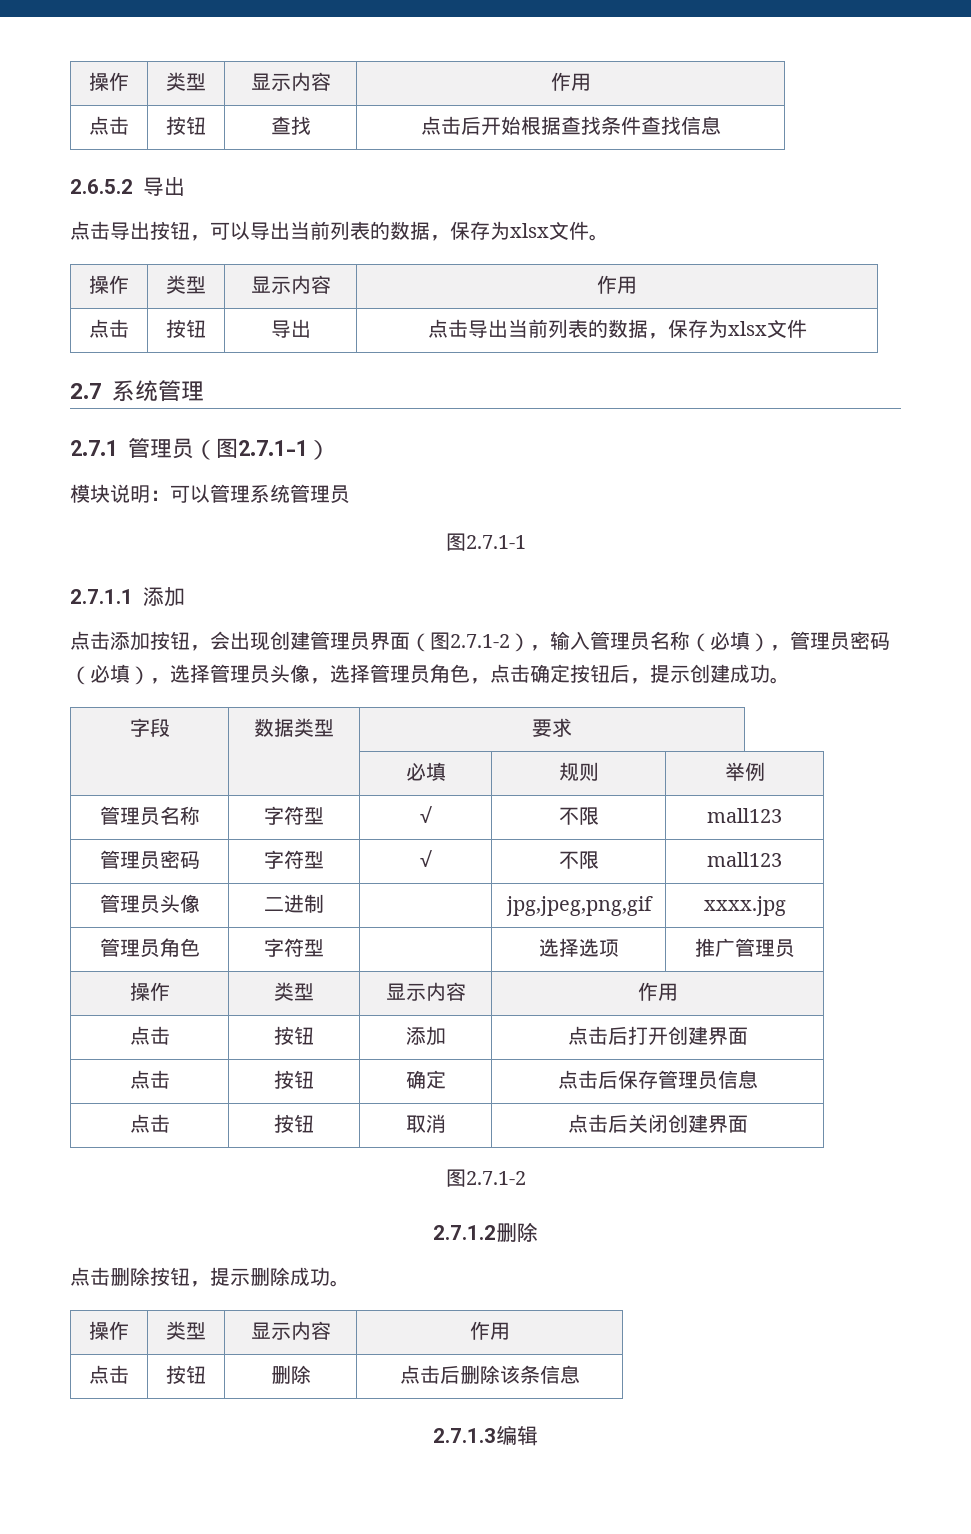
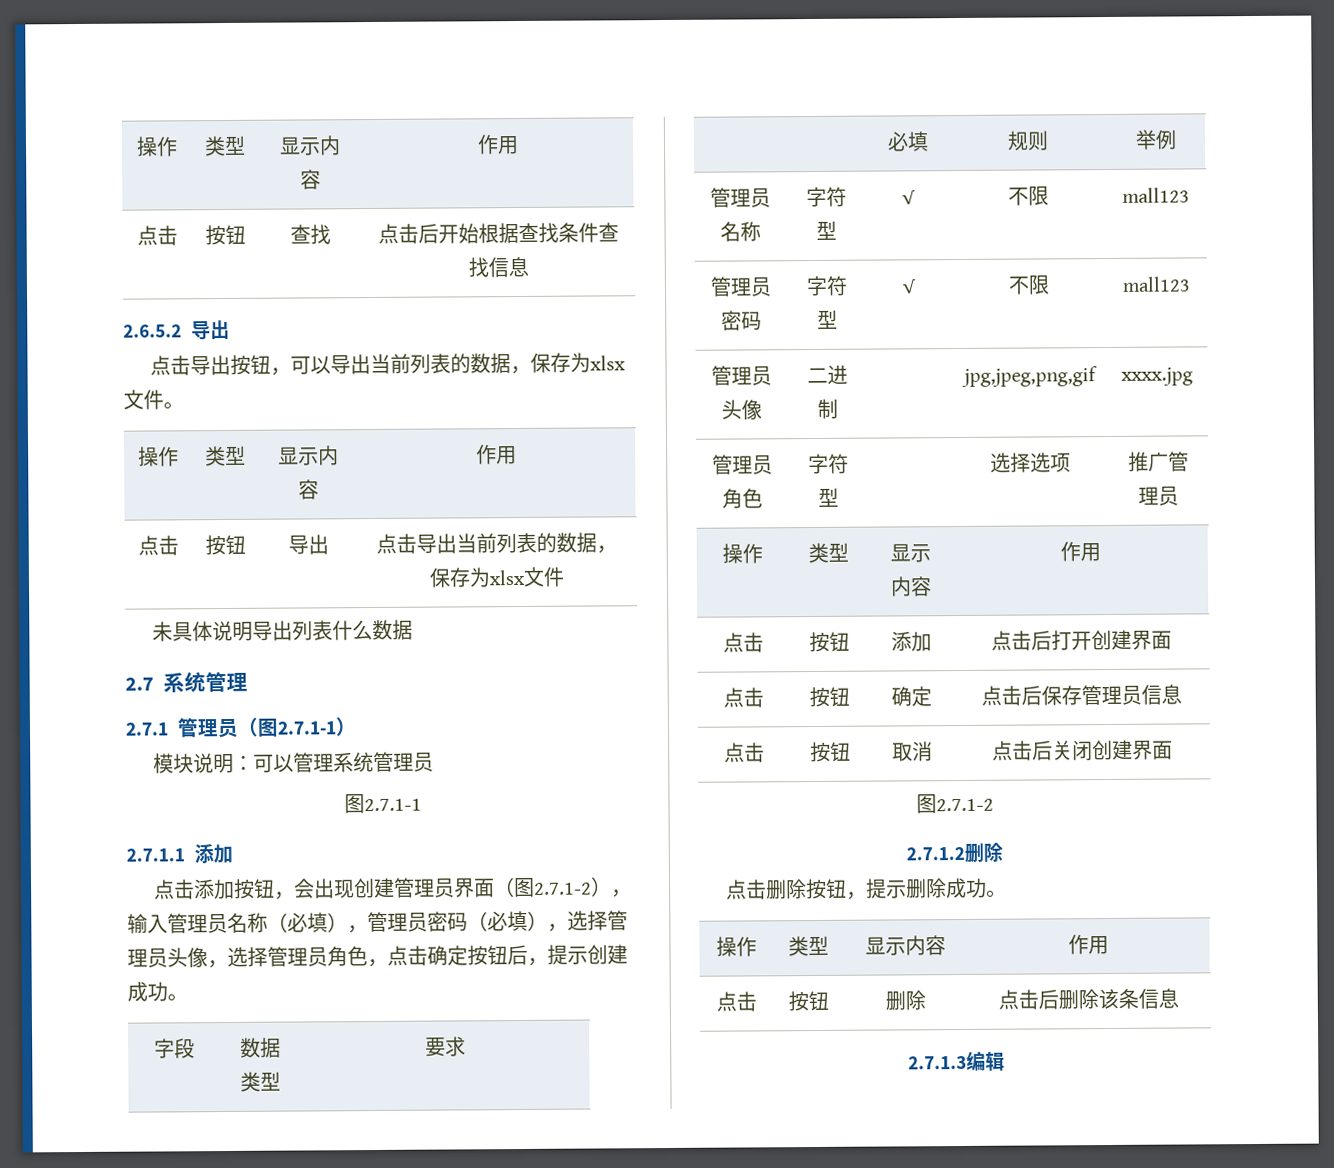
+ 未具体说明导出列表什么数据

